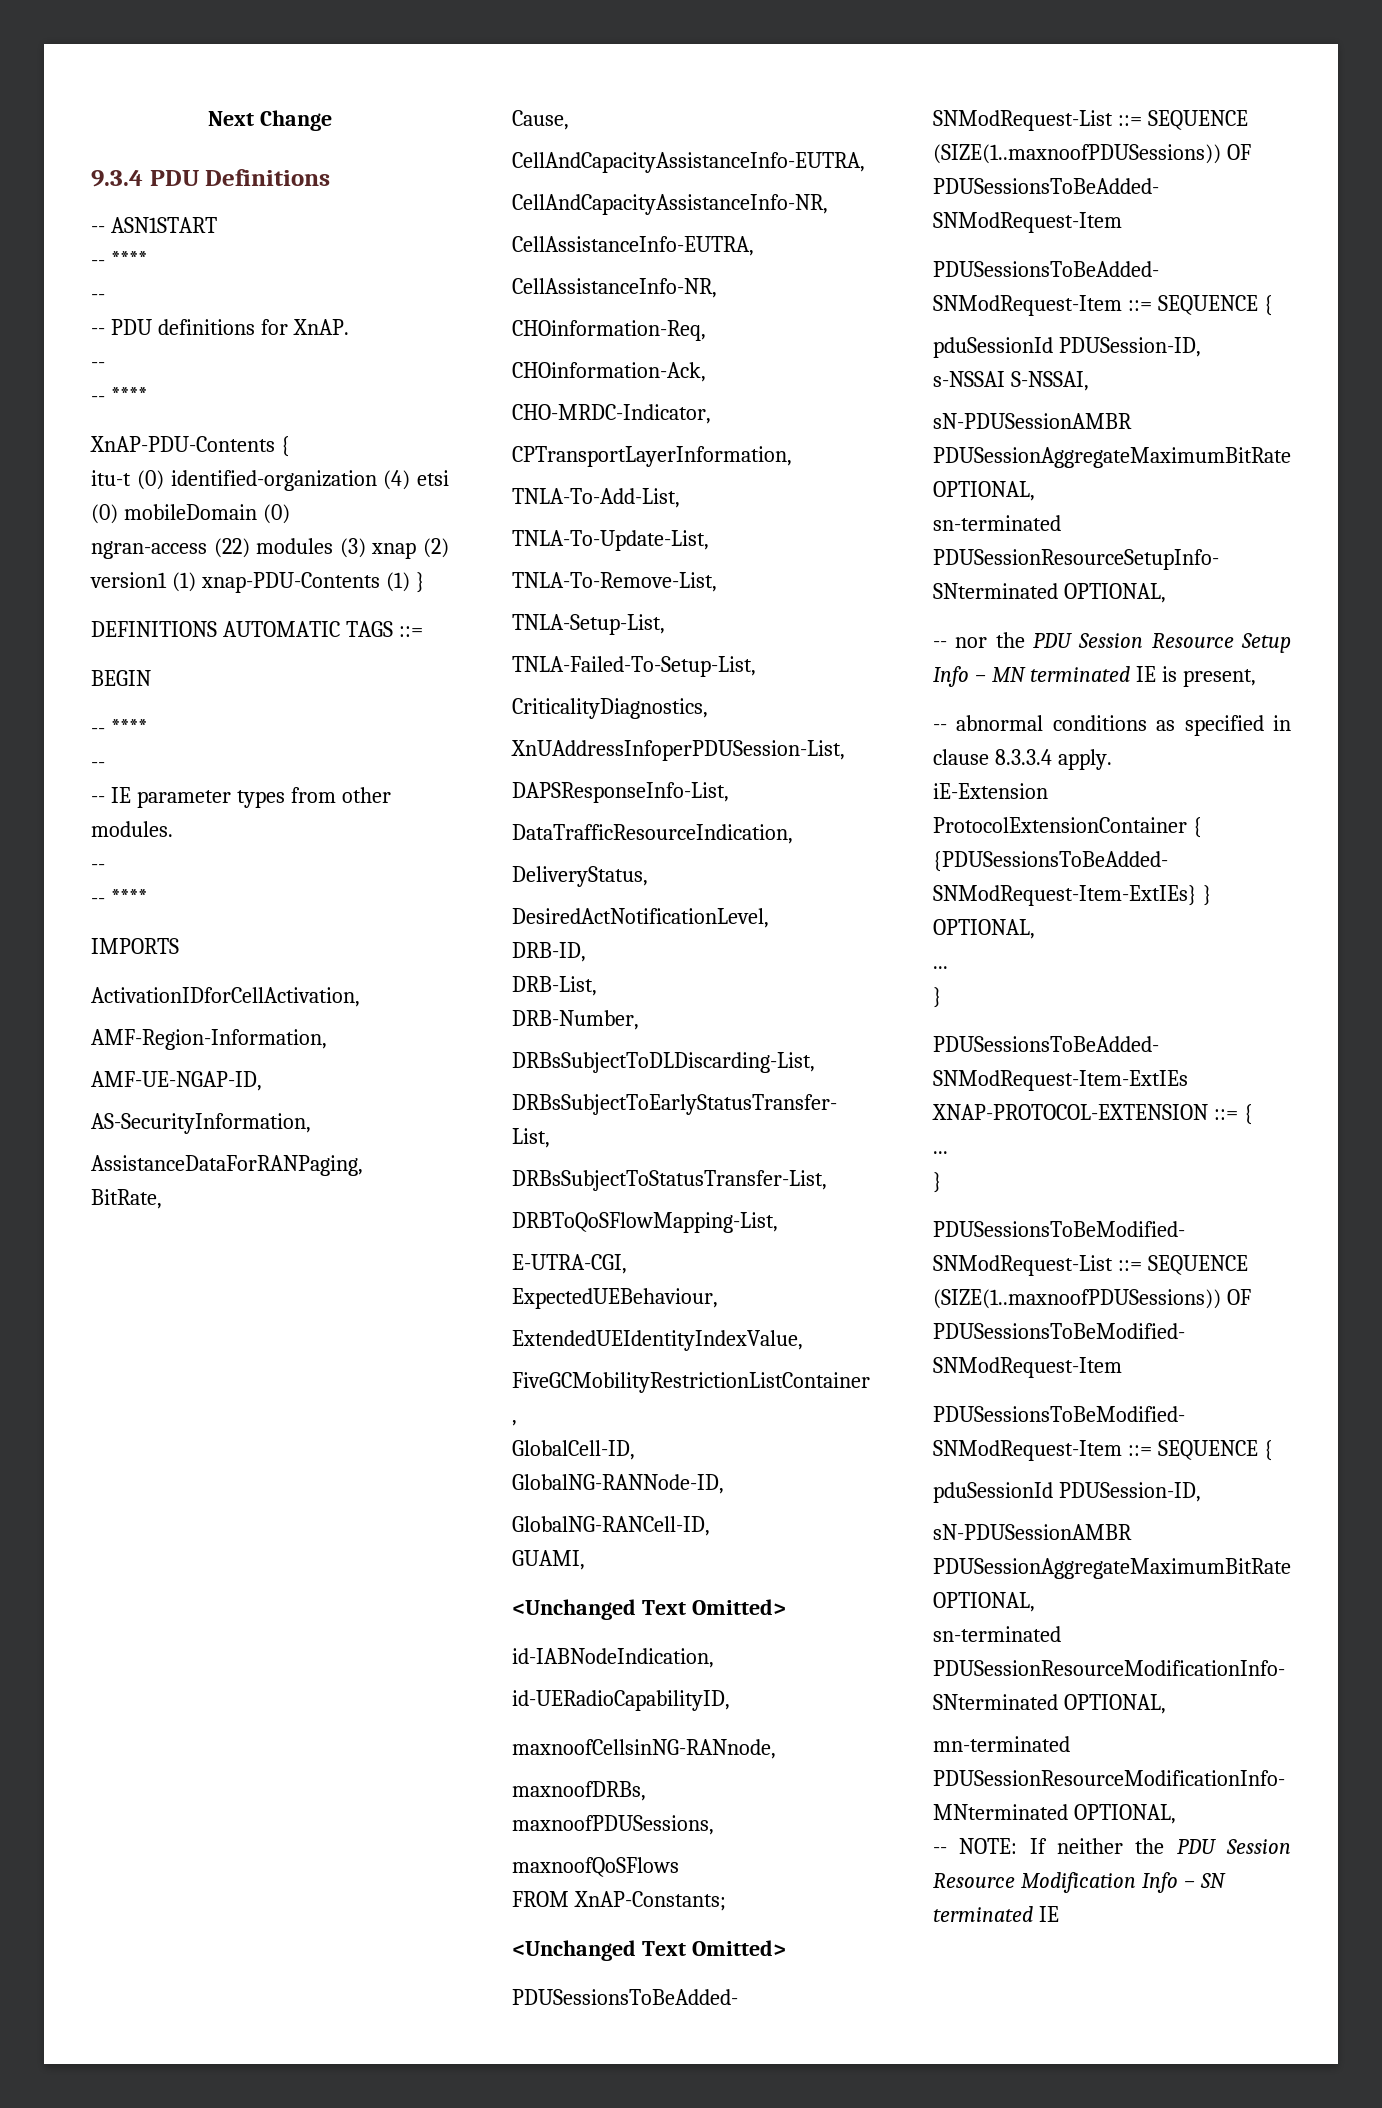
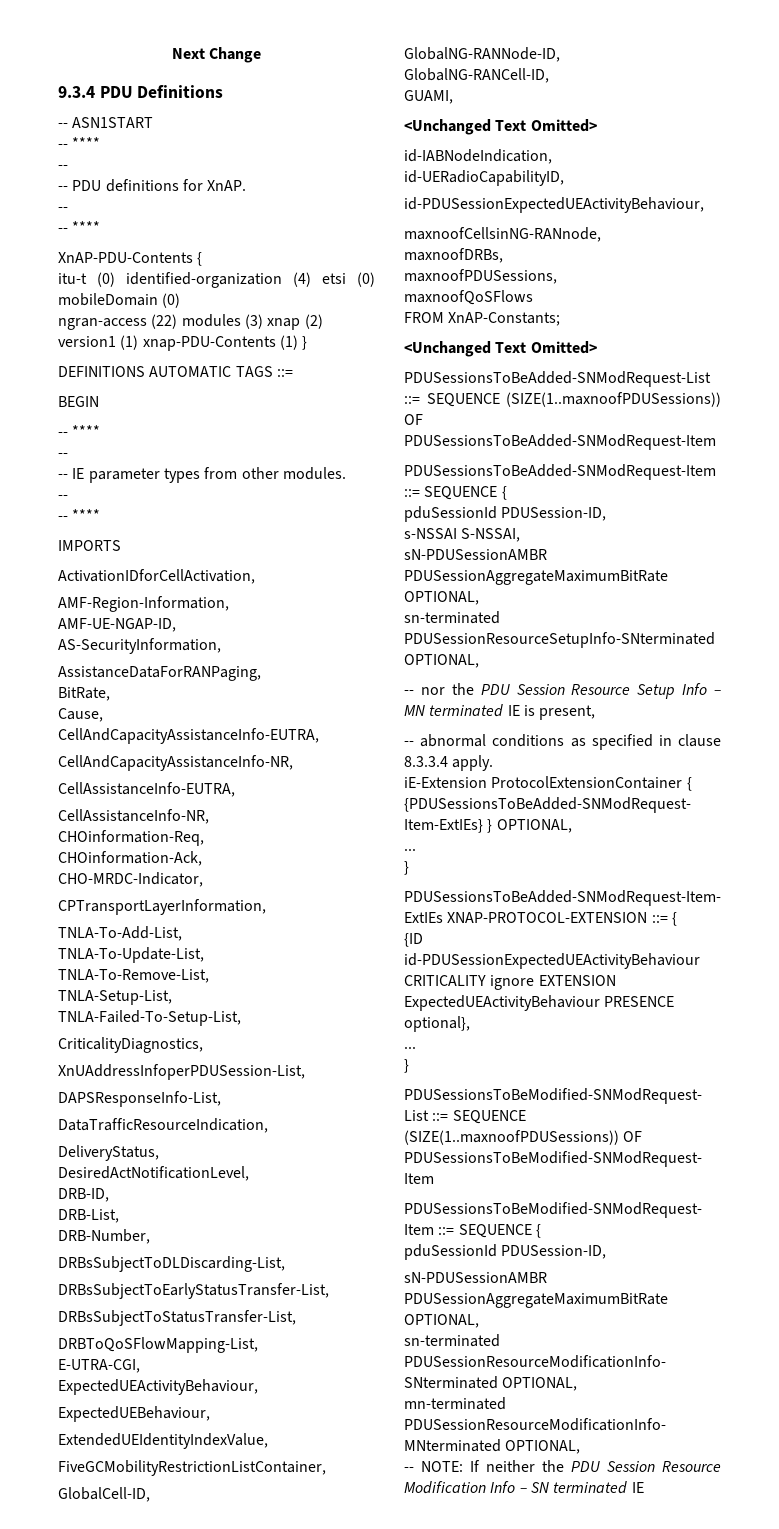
+ ExpectedUEActivityBehaviour,
+ id-PDUSessionExpectedUEActivityBehaviour,
+ {ID id-PDUSessionExpectedUEActivityBehaviour CRITICALITY ignore EXTENSION ExpectedUEActivityBehaviour PRESENCE optional},

